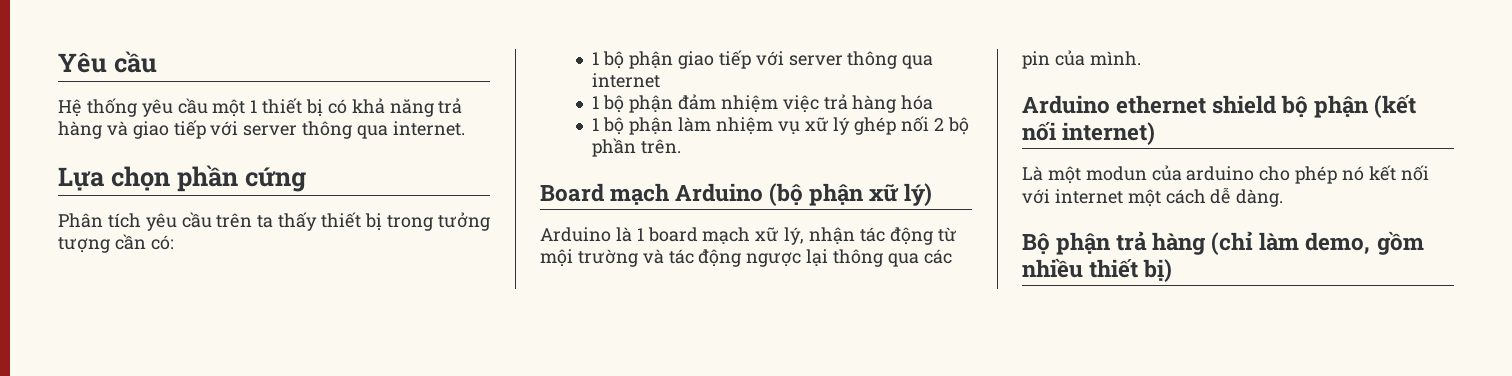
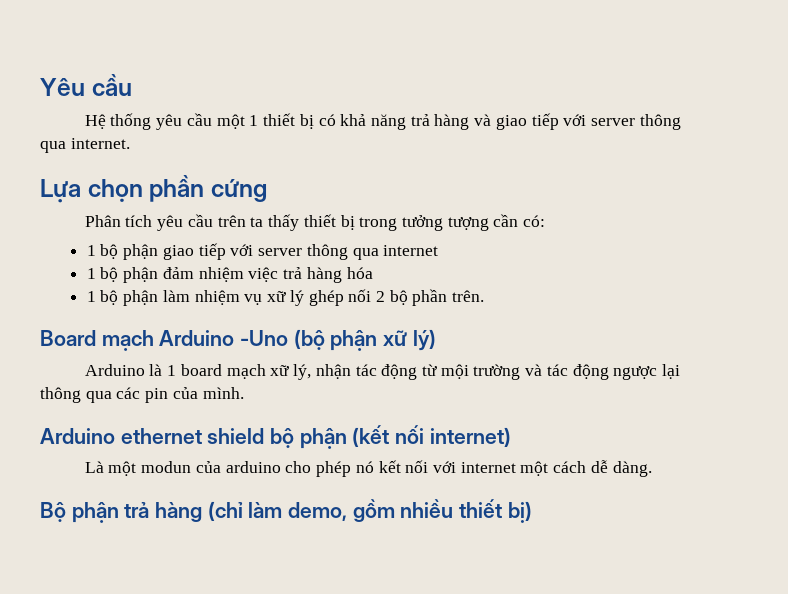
- Board mạch Arduino (bộ phận xữ lý)
+ Board mạch Arduino -Uno (bộ phận xữ lý)

